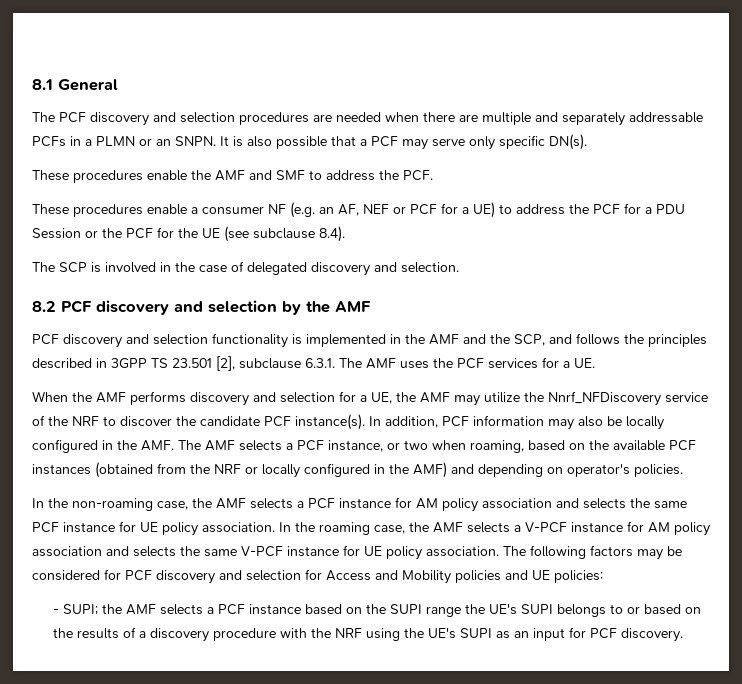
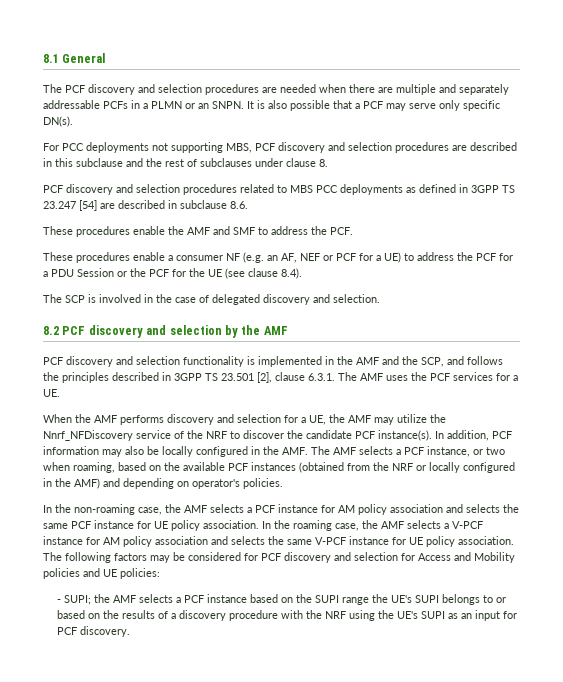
+ For PCC deployments not supporting MBS, PCF discovery and selection procedures are described in this subclause and the rest of subclauses under clause 8.
+ PCF discovery and selection procedures related to MBS PCC deployments as defined in 3GPP TS 23.247 [54] are described in subclause 8.6.
- These procedures enable a consumer NF (e.g. an AF, NEF or PCF for a UE) to address the PCF for a PDU Session or the PCF for the UE (see subclause 8.4).
+ These procedures enable a consumer NF (e.g. an AF, NEF or PCF for a UE) to address the PCF for a PDU Session or the PCF for the UE (see clause 8.4).
- PCF discovery and selection functionality is implemented in the AMF and the SCP, and follows the principles described in 3GPP TS 23.501 [2], subclause 6.3.1. The AMF uses the PCF services for a UE.
+ PCF discovery and selection functionality is implemented in the AMF and the SCP, and follows the principles described in 3GPP TS 23.501 [2], clause 6.3.1. The AMF uses the PCF services for a UE.

